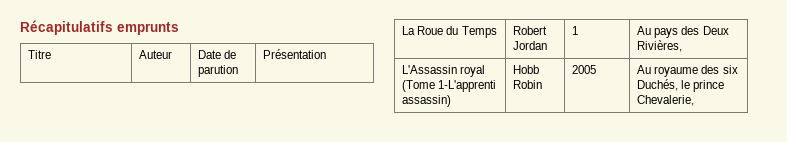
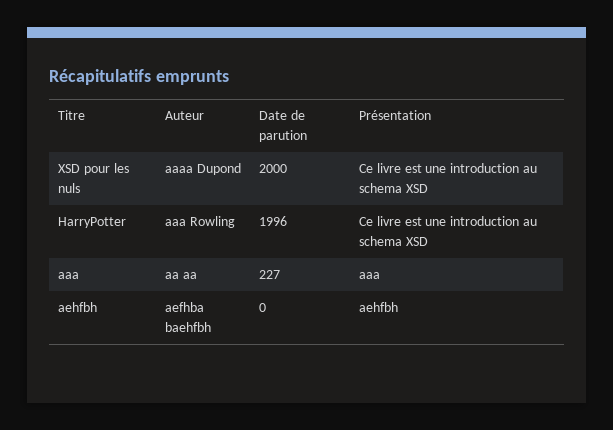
- La Roue du Temps | Robert Jordan | 1 | Au pays des Deux Rivières,
- L'Assassin royal (Tome 1-L'apprenti assassin) | Hobb Robin | 2005 | Au royaume des six Duchés, le prince Chevalerie,
+ XSD pour les nuls | aaaa Dupond | 2000 | Ce livre est une introduction au schema XSD
+ HarryPotter | aaa Rowling | 1996 | Ce livre est une introduction au schema XSD
+ aaa | aa aa | 227 | aaa
+ aehfbh | aefhba baehfbh | 0 | aehfbh

